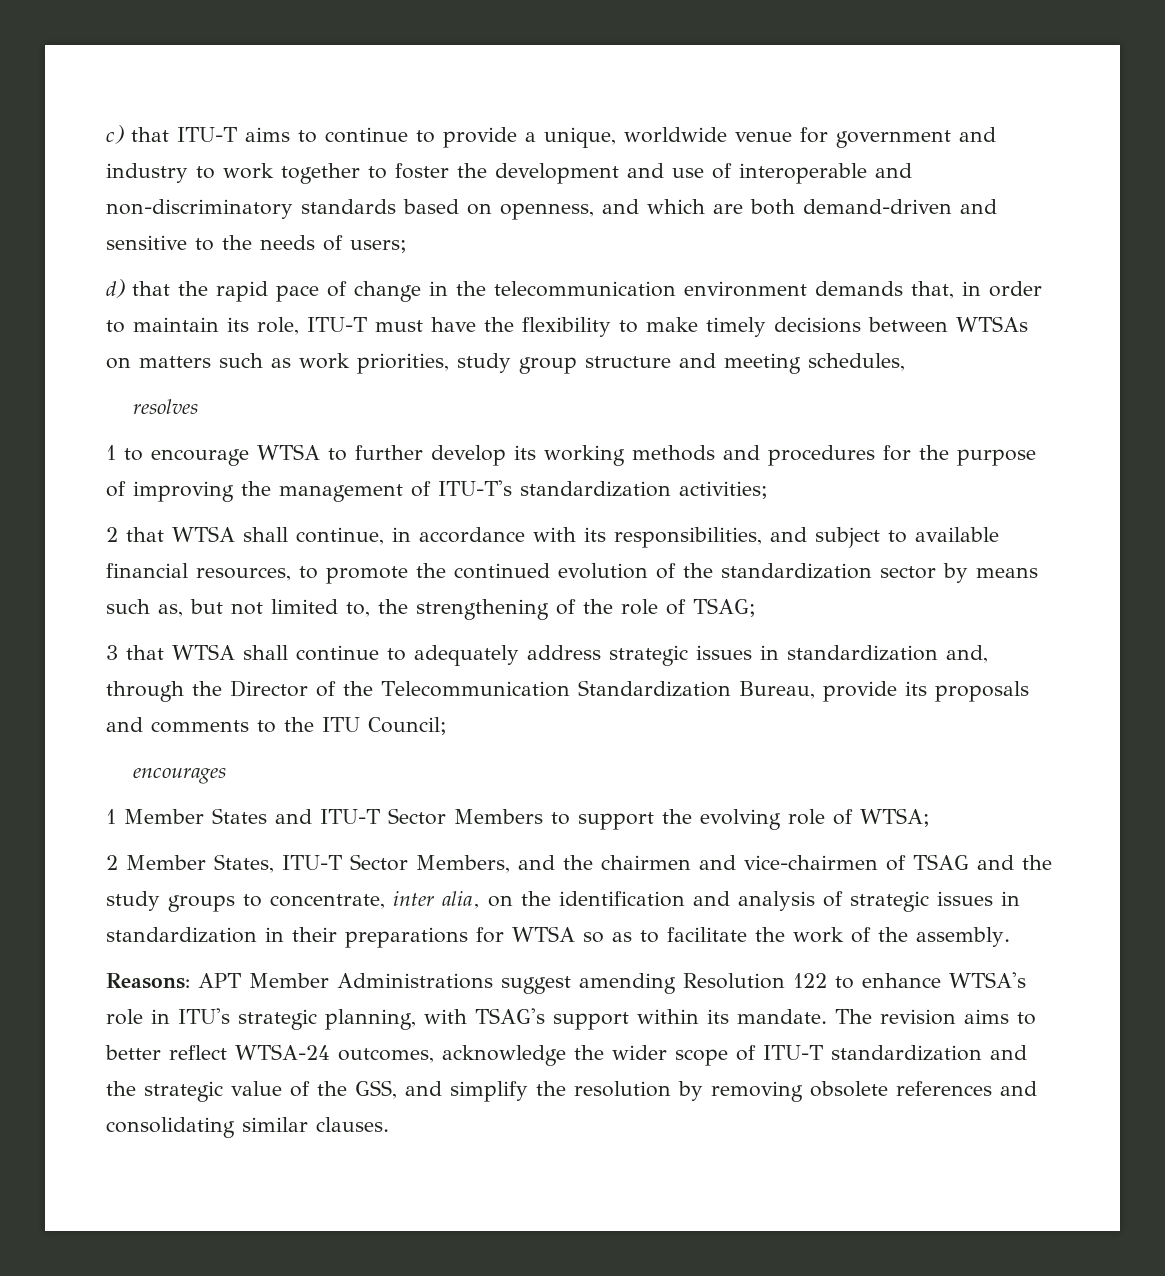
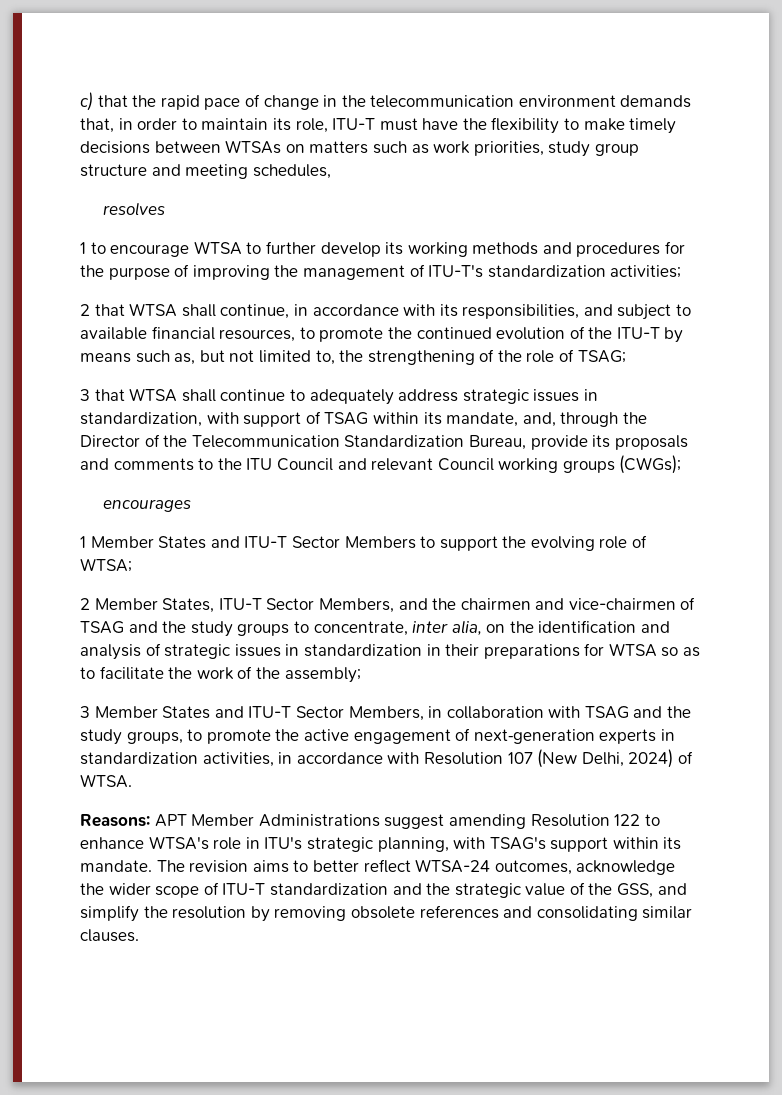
- c) that ITU-T aims to continue to provide a unique, worldwide venue for government and industry to work together to foster the development and use of interoperable and non-discriminatory standards based on openness, and which are both demand-driven and sensitive to the needs of users;
- d) that the rapid pace of change in the telecommunication environment demands that, in order to maintain its role, ITU-T must have the flexibility to make timely decisions between WTSAs on matters such as work priorities, study group structure and meeting schedules,
+ c) that the rapid pace of change in the telecommunication environment demands that, in order to maintain its role, ITU-T must have the flexibility to make timely decisions between WTSAs on matters such as work priorities, study group structure and meeting schedules,
- 2 that WTSA shall continue, in accordance with its responsibilities, and subject to available financial resources, to promote the continued evolution of the standardization sector by means such as, but not limited to, the strengthening of the role of TSAG;
+ 2 that WTSA shall continue, in accordance with its responsibilities, and subject to available financial resources, to promote the continued evolution of the ITU-T by means such as, but not limited to, the strengthening of the role of TSAG;
- 3 that WTSA shall continue to adequately address strategic issues in standardization and, through the Director of the Telecommunication Standardization Bureau, provide its proposals and comments to the ITU Council;
+ 3 that WTSA shall continue to adequately address strategic issues in standardization, with support of TSAG within its mandate, and, through the Director of the Telecommunication Standardization Bureau, provide its proposals and comments to the ITU Council and relevant Council working groups (CWGs);
- 2 Member States, ITU-T Sector Members, and the chairmen and vice-chairmen of TSAG and the study groups to concentrate, inter alia, on the identification and analysis of strategic issues in standardization in their preparations for WTSA so as to facilitate the work of the assembly.
+ 2 Member States, ITU-T Sector Members, and the chairmen and vice-chairmen of TSAG and the study groups to concentrate, inter alia, on the identification and analysis of strategic issues in standardization in their preparations for WTSA so as to facilitate the work of the assembly;
+ 3 Member States and ITU-T Sector Members, in collaboration with TSAG and the study groups, to promote the active engagement of next‑generation experts in standardization activities, in accordance with Resolution 107 (New Delhi, 2024) of WTSA.

